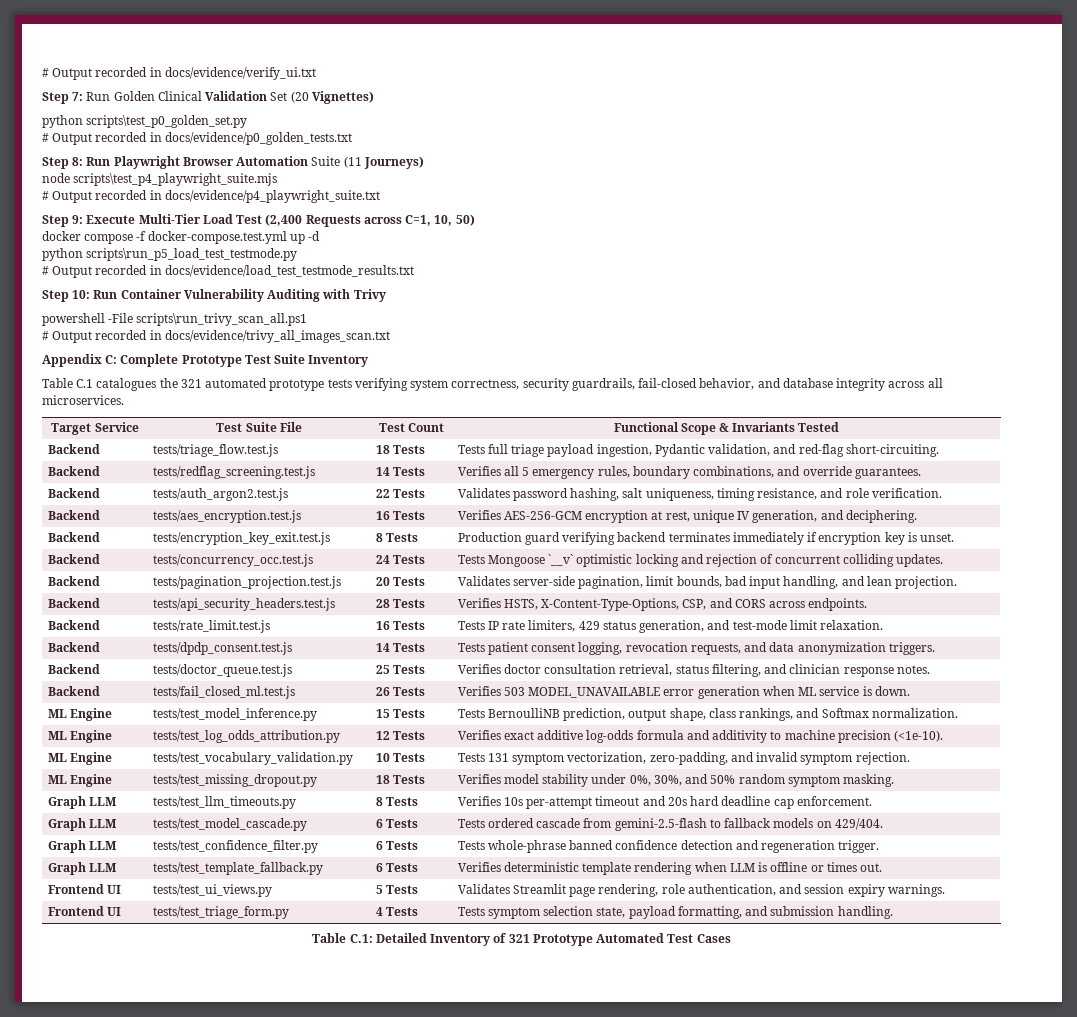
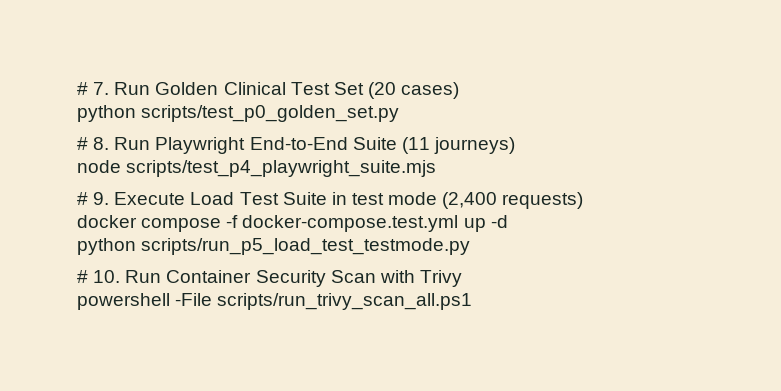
- # Output recorded in docs/evidence/verify_ui.txt
- Step 7: Run Golden Clinical Validation Set (20 Vignettes)
- python scripts\test_p0_golden_set.py
- # Output recorded in docs/evidence/p0_golden_tests.txt
- Step 8: Run Playwright Browser Automation Suite (11 Journeys)
+ # 7. Run Golden Clinical Test Set (20 cases)
+ python scripts/test_p0_golden_set.py
+ # 8. Run Playwright End-to-End Suite (11 journeys)
- node scripts\test_p4_playwright_suite.mjs
- # Output recorded in docs/evidence/p4_playwright_suite.txt
- Step 9: Execute Multi-Tier Load Test (2,400 Requests across C=1, 10, 50)
+ node scripts/test_p4_playwright_suite.mjs
+ # 9. Execute Load Test Suite in test mode (2,400 requests)
- python scripts\run_p5_load_test_testmode.py
- # Output recorded in docs/evidence/load_test_testmode_results.txt
- Step 10: Run Container Vulnerability Auditing with Trivy
- powershell -File scripts\run_trivy_scan_all.ps1
- # Output recorded in docs/evidence/trivy_all_images_scan.txt
- Appendix C: Complete Prototype Test Suite Inventory
- Table C.1 catalogues the 321 automated prototype tests verifying system correctness, security guardrails, fail-closed behavior, and database integrity across all microservices.
- Target Service | Test Suite File | Test Count | Functional Scope & Invariants Tested
- Backend | tests/triage_flow.test.js | 18 Tests | Tests full triage payload ingestion, Pydantic validation, and red-flag short-circuiting.
- Backend | tests/redflag_screening.test.js | 14 Tests | Verifies all 5 emergency rules, boundary combinations, and override guarantees.
- Backend | tests/auth_argon2.test.js | 22 Tests | Validates password hashing, salt uniqueness, timing resistance, and role verification.
- Backend | tests/aes_encryption.test.js | 16 Tests | Verifies AES-256-GCM encryption at rest, unique IV generation, and deciphering.
- Backend | tests/encryption_key_exit.test.js | 8 Tests | Production guard verifying backend terminates immediately if encryption key is unset.
- Backend | tests/concurrency_occ.test.js | 24 Tests | Tests Mongoose `__v` optimistic locking and rejection of concurrent colliding updates.
- Backend | tests/pagination_projection.test.js | 20 Tests | Validates server-side pagination, limit bounds, bad input handling, and lean projection.
- Backend | tests/api_security_headers.test.js | 28 Tests | Verifies HSTS, X-Content-Type-Options, CSP, and CORS across endpoints.
- Backend | tests/rate_limit.test.js | 16 Tests | Tests IP rate limiters, 429 status generation, and test-mode limit relaxation.
- Backend | tests/dpdp_consent.test.js | 14 Tests | Tests patient consent logging, revocation requests, and data anonymization triggers.
- Backend | tests/doctor_queue.test.js | 25 Tests | Verifies doctor consultation retrieval, status filtering, and clinician response notes.
- Backend | tests/fail_closed_ml.test.js | 26 Tests | Verifies 503 MODEL_UNAVAILABLE error generation when ML service is down.
- ML Engine | tests/test_model_inference.py | 15 Tests | Tests BernoulliNB prediction, output shape, class rankings, and Softmax normalization.
- ML Engine | tests/test_log_odds_attribution.py | 12 Tests | Verifies exact additive log-odds formula and additivity to machine precision (<1e-10).
- ML Engine | tests/test_vocabulary_validation.py | 10 Tests | Tests 131 symptom vectorization, zero-padding, and invalid symptom rejection.
- ML Engine | tests/test_missing_dropout.py | 18 Tests | Verifies model stability under 0%, 30%, and 50% random symptom masking.
- Graph LLM | tests/test_llm_timeouts.py | 8 Tests | Verifies 10s per-attempt timeout and 20s hard deadline cap enforcement.
- Graph LLM | tests/test_model_cascade.py | 6 Tests | Tests ordered cascade from gemini-2.5-flash to fallback models on 429/404.
- Graph LLM | tests/test_confidence_filter.py | 6 Tests | Tests whole-phrase banned confidence detection and regeneration trigger.
- Graph LLM | tests/test_template_fallback.py | 6 Tests | Verifies deterministic template rendering when LLM is offline or times out.
- Frontend UI | tests/test_ui_views.py | 5 Tests | Validates Streamlit page rendering, role authentication, and session expiry warnings.
- Frontend UI | tests/test_triage_form.py | 4 Tests | Tests symptom selection state, payload formatting, and submission handling.
- Table C.1: Detailed Inventory of 321 Prototype Automated Test Cases
+ python scripts/run_p5_load_test_testmode.py
+ # 10. Run Container Security Scan with Trivy
+ powershell -File scripts/run_trivy_scan_all.ps1

